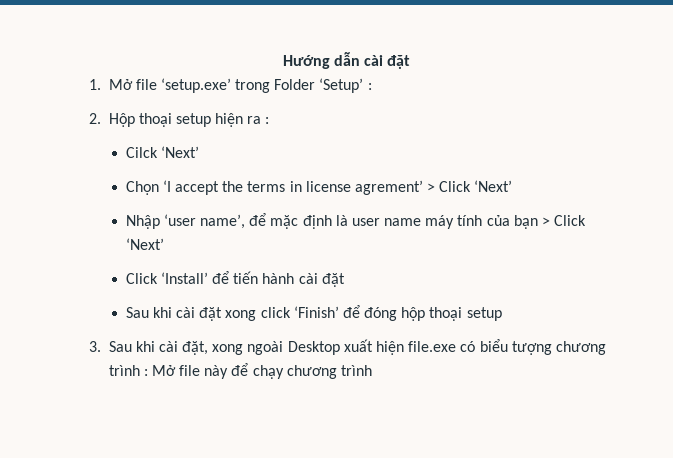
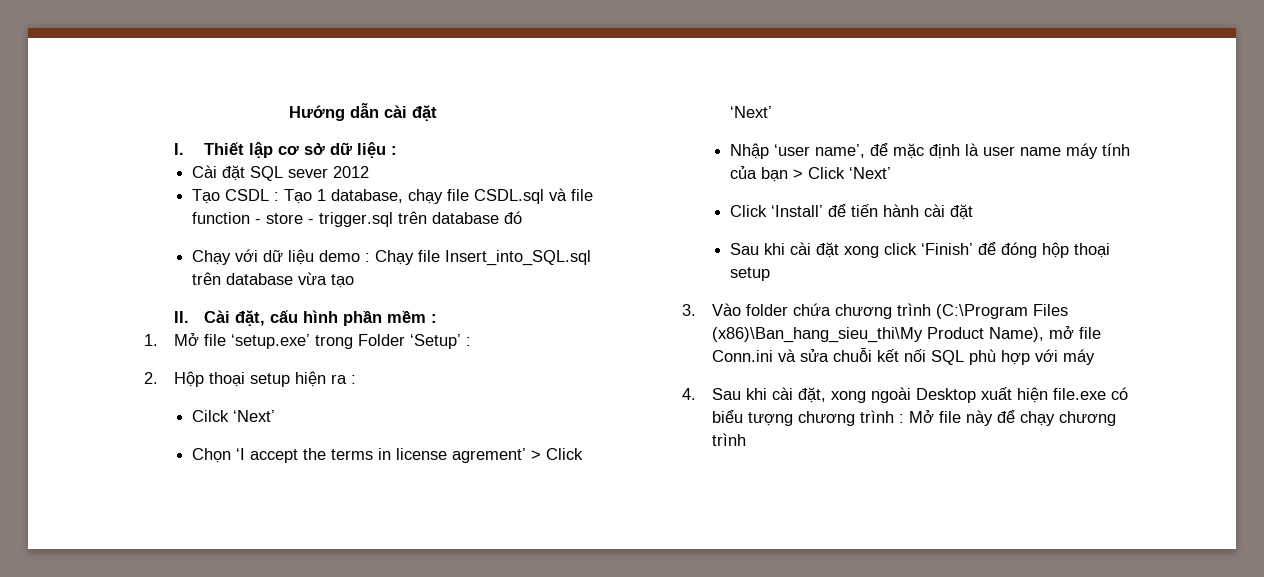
+ I. Thiết lập cơ sở dữ liệu :
+ Cài đặt SQL sever 2012
+ Tạo CSDL : Tạo 1 database, chạy file CSDL.sql và file function - store - trigger.sql trên database đó
+ Chạy với dữ liệu demo : Chạy file Insert_into_SQL.sql trên database vừa tạo
+ II. Cài đặt, cấu hình phần mềm :
- 3. Sau khi cài đặt, xong ngoài Desktop xuất hiện file.exe có biểu tượng chương trình : Mở file này để chạy chương trình
+ 3. Vào folder chứa chương trình (C:\Program Files (x86)\Ban_hang_sieu_thi\My Product Name), mở file Conn.ini và sửa chuỗi kết nối SQL phù hợp với máy
+ 4. Sau khi cài đặt, xong ngoài Desktop xuất hiện file.exe có biểu tượng chương trình : Mở file này để chạy chương trình

